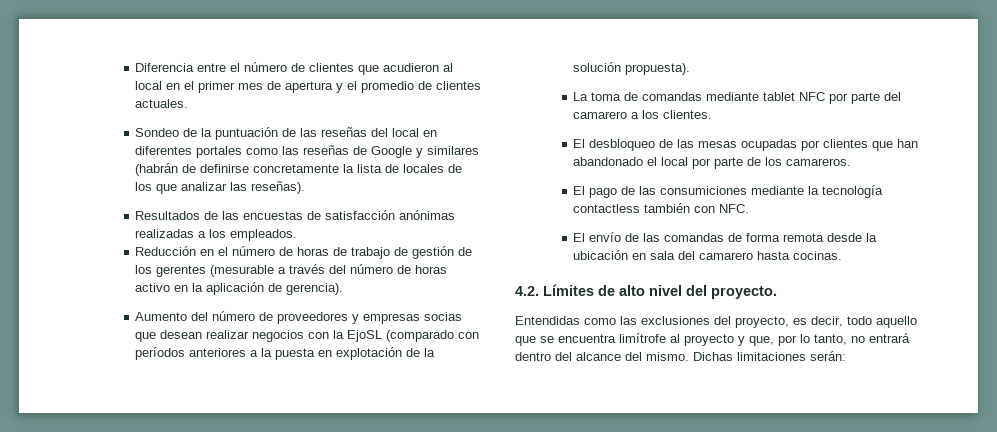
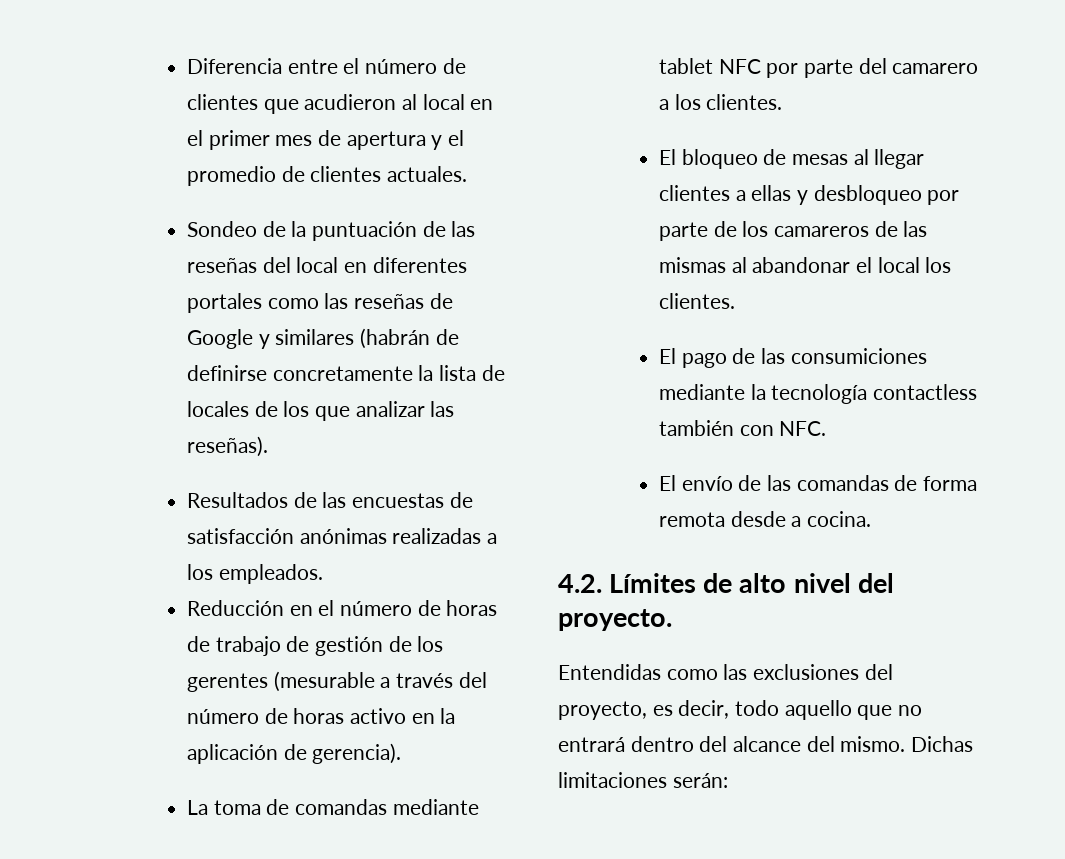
- Aumento del número de proveedores y empresas socias que desean realizar negocios con la EjoSL (comparado con períodos anteriores a la puesta en explotación de la solución propuesta).
- El desbloqueo de las mesas ocupadas por clientes que han abandonado el local por parte de los camareros.
+ El bloqueo de mesas al llegar clientes a ellas y desbloqueo por parte de los camareros de las mismas al abandonar el local los clientes.
- El envío de las comandas de forma remota desde la ubicación en sala del camarero hasta cocinas.
+ El envío de las comandas de forma remota desde a cocina.
- Entendidas como las exclusiones del proyecto, es decir, todo aquello que se encuentra limítrofe al proyecto y que, por lo tanto, no entrará dentro del alcance del mismo.
+ Entendidas como las exclusiones del proyecto, es decir, todo aquello que no entrará dentro del alcance del mismo.

